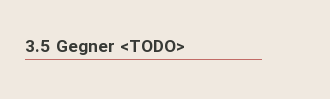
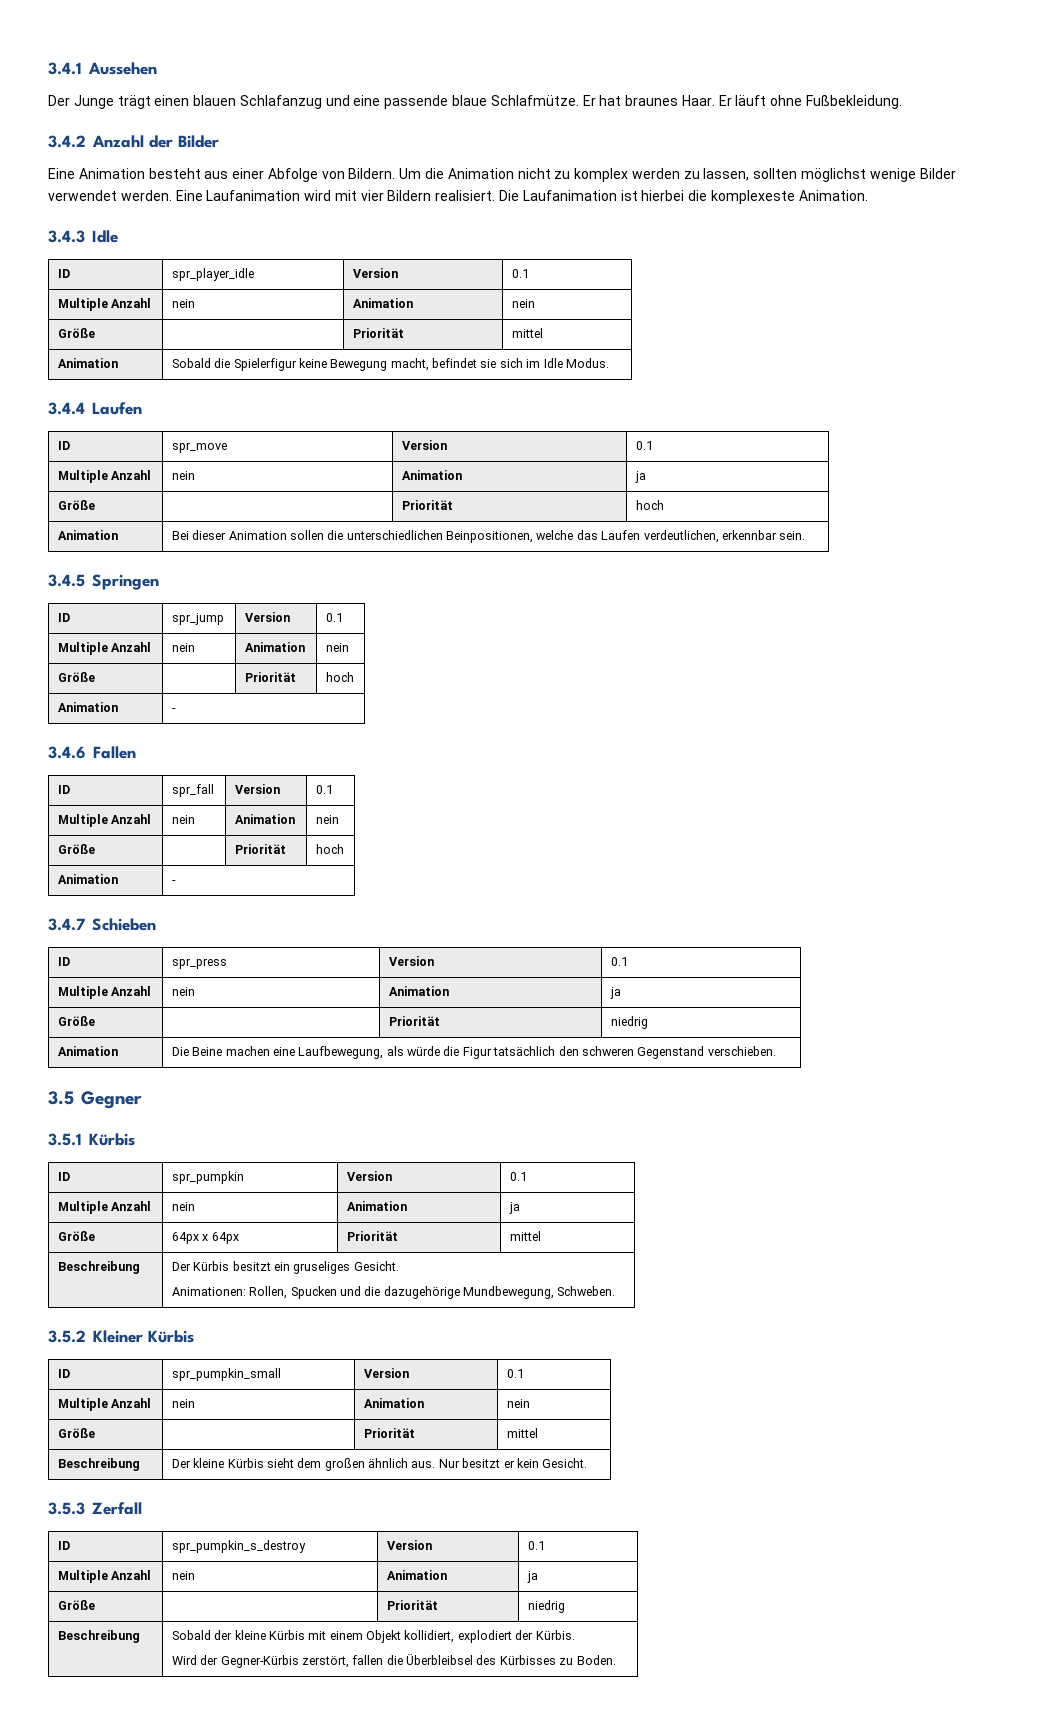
- 3.5 Gegner <TODO>
+ 3.4.1 Aussehen
+ Der Junge trägt einen blauen Schlafanzug und eine passende blaue Schlafmütze. Er hat braunes Haar. Er läuft ohne Fußbekleidung.
+ 3.4.2 Anzahl der Bilder
+ Eine Animation besteht aus einer Abfolge von Bildern. Um die Animation nicht zu komplex werden zu lassen, sollten möglichst wenige Bilder verwendet werden. Eine Laufanimation wird mit vier Bildern realisiert. Die Laufanimation ist hierbei die komplexeste Animation.
+ 3.4.3 Idle
+ ID | spr_player_idle | Version | 0.1
+ Multiple Anzahl | nein | Animation | nein
+ Größe | | Priorität | mittel
+ Animation | Sobald die Spielerfigur keine Bewegung macht, befindet sie sich im Idle Modus.
+ 3.4.4 Laufen
+ ID | spr_move | Version | 0.1
+ Multiple Anzahl | nein | Animation | ja
+ Größe | | Priorität | hoch
+ Animation | Bei dieser Animation sollen die unterschiedlichen Beinpositionen, welche das Laufen verdeutlichen, erkennbar sein.
+ 3.4.5 Springen
+ ID | spr_jump | Version | 0.1
+ Multiple Anzahl | nein | Animation | nein
+ Größe | | Priorität | hoch
+ Animation | -
+ 3.4.6 Fallen
+ ID | spr_fall | Version | 0.1
+ Multiple Anzahl | nein | Animation | nein
+ Größe | | Priorität | hoch
+ Animation | -
+ 3.4.7 Schieben
+ ID | spr_press | Version | 0.1
+ Multiple Anzahl | nein | Animation | ja
+ Größe | | Priorität | niedrig
+ Animation | Die Beine machen eine Laufbewegung, als würde die Figur tatsächlich den schweren Gegenstand verschieben.
+ 3.5 Gegner
+ 3.5.1 Kürbis
+ ID | spr_pumpkin | Version | 0.1
+ Multiple Anzahl | nein | Animation | ja
+ Größe | 64px x 64px | Priorität | mittel
+ Beschreibung | Der Kürbis besitzt ein gruseliges Gesicht.
+ Animationen: Rollen, Spucken und die dazugehörige Mundbewegung, Schweben.
+ 3.5.2 Kleiner Kürbis
+ ID | spr_pumpkin_small | Version | 0.1
+ Multiple Anzahl | nein | Animation | nein
+ Größe | | Priorität | mittel
+ Beschreibung | Der kleine Kürbis sieht dem großen ähnlich aus. Nur besitzt er kein Gesicht.
+ 3.5.3 Zerfall
+ ID | spr_pumpkin_s_destroy | Version | 0.1
+ Multiple Anzahl | nein | Animation | ja
+ Größe | | Priorität | niedrig
+ Beschreibung | Sobald der kleine Kürbis mit einem Objekt kollidiert, explodiert der Kürbis.
+ Wird der Gegner-Kürbis zerstört, fallen die Überbleibsel des Kürbisses zu Boden.

